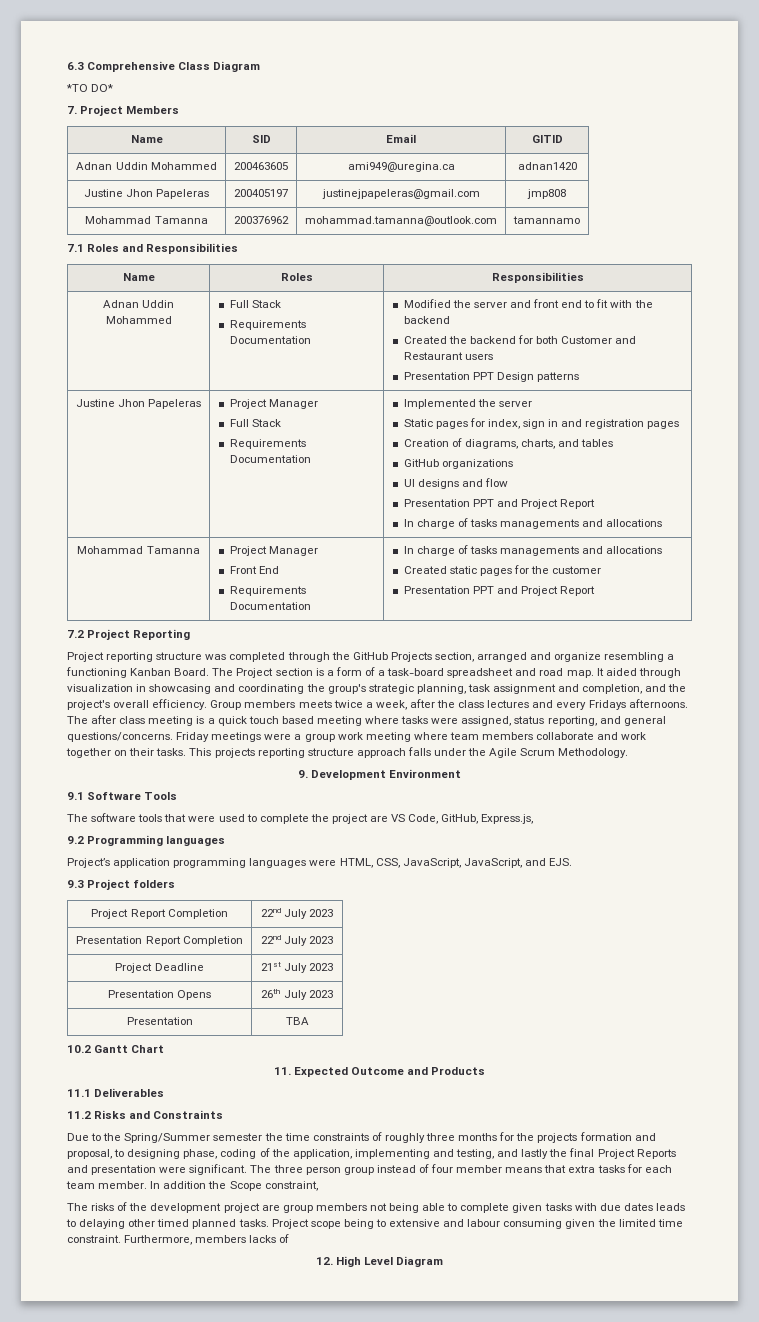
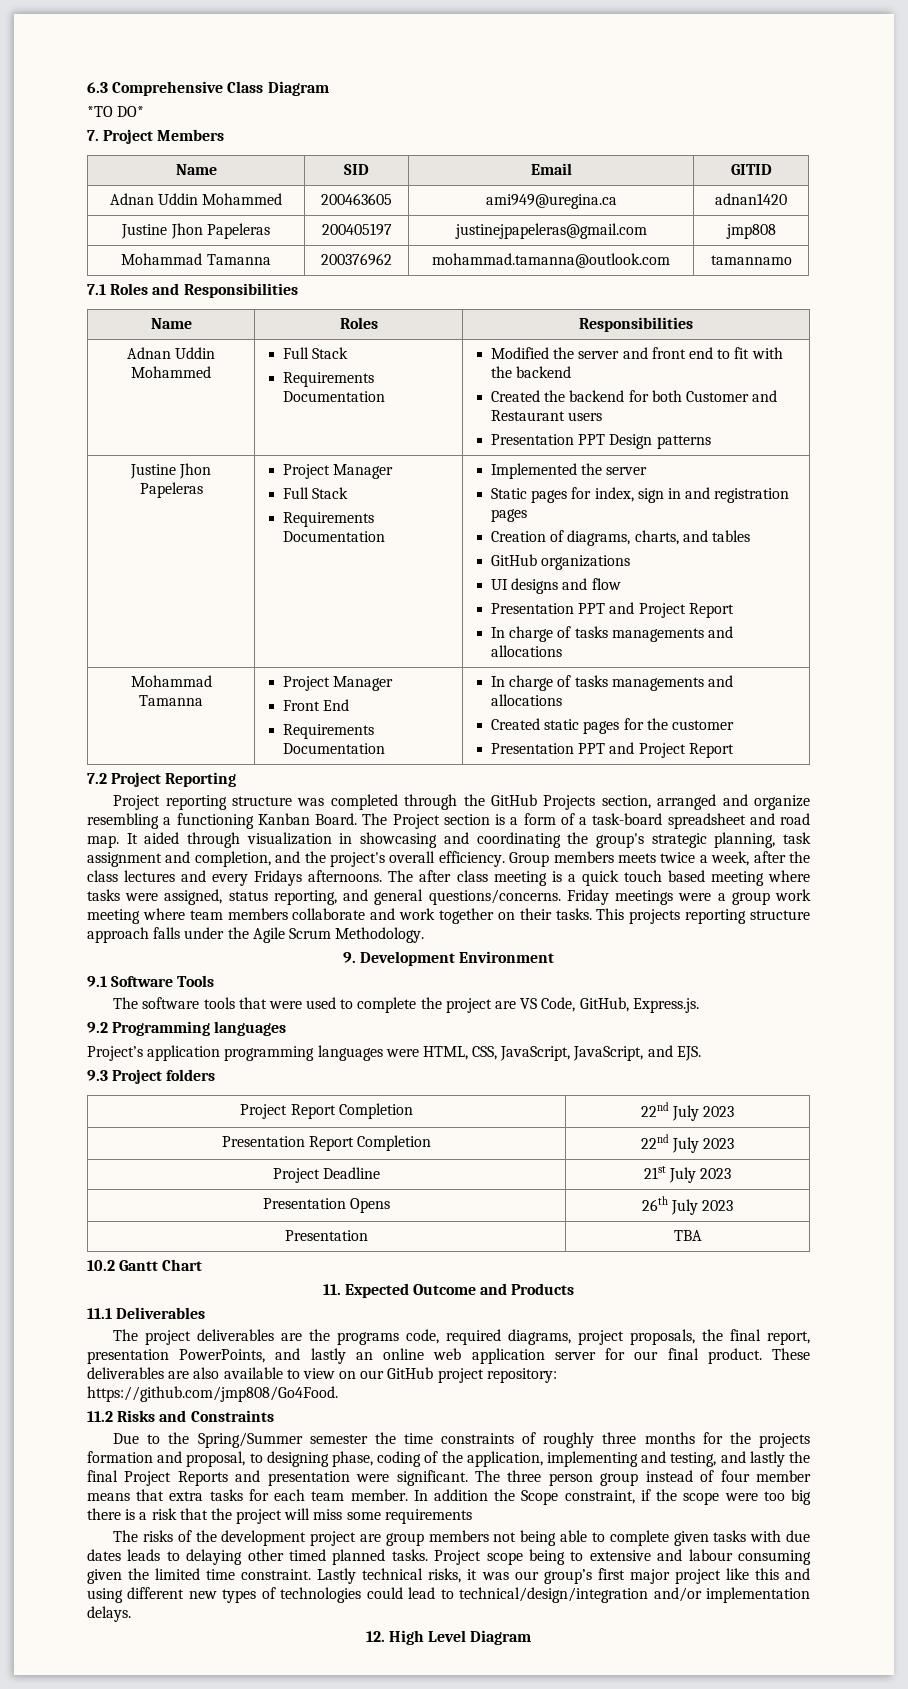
- The software tools that were used to complete the project are VS Code, GitHub, Express.js,
+ The software tools that were used to complete the project are VS Code, GitHub, Express.js.
+ The project deliverables are the programs code, required diagrams, project proposals, the final report, presentation PowerPoints, and lastly an online web application server for our final product. These deliverables are also available to view on our GitHub project repository: https://github.com/jmp808/Go4Food.
- In addition the Scope constraint,
+ In addition the Scope constraint, if the scope were too big there is a risk that the project will miss some requirements
- Furthermore, members lacks of
+ Lastly technical risks, it was our group’s first major project like this and using different new types of technologies could lead to technical/design/integration and/or implementation delays.

